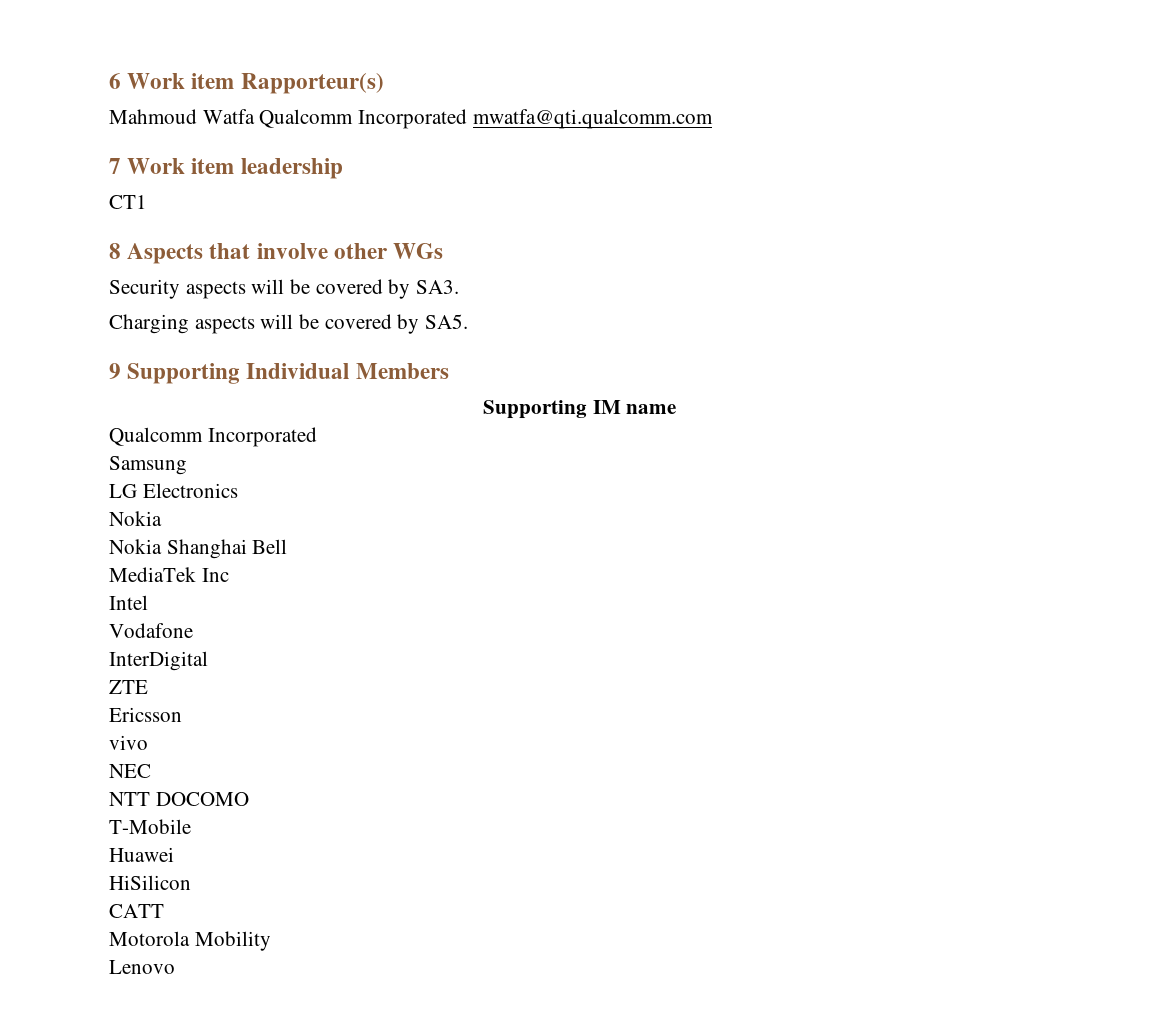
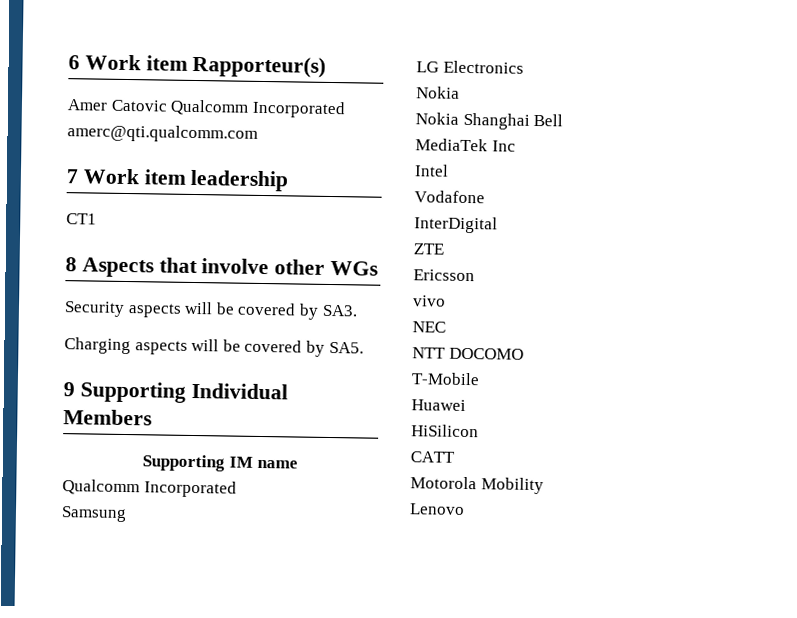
- Mahmoud Watfa Qualcomm Incorporated mwatfa@qti.qualcomm.com
+ Amer Catovic Qualcomm Incorporated amerc@qti.qualcomm.com

